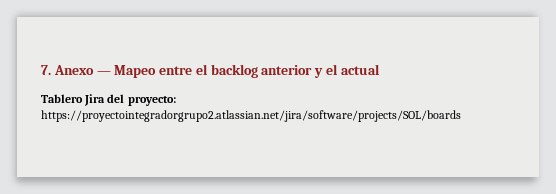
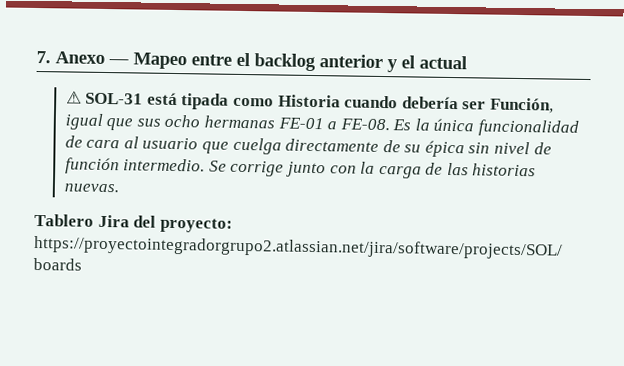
+ ⚠ SOL-31 está tipada como Historia cuando debería ser Función, igual que sus ocho hermanas FE-01 a FE-08. Es la única funcionalidad de cara al usuario que cuelga directamente de su épica sin nivel de función intermedio. Se corrige junto con la carga de las historias nuevas.

